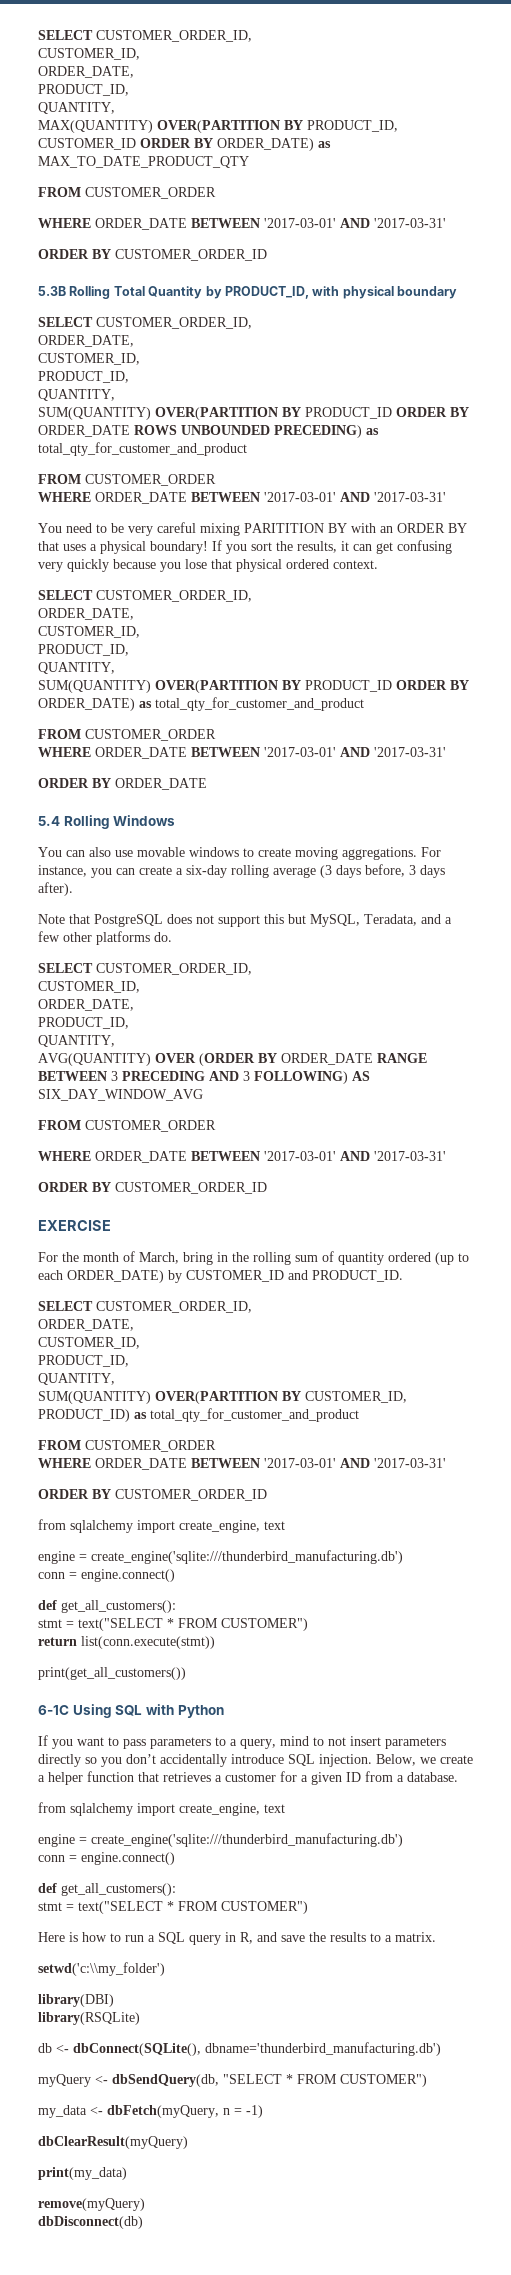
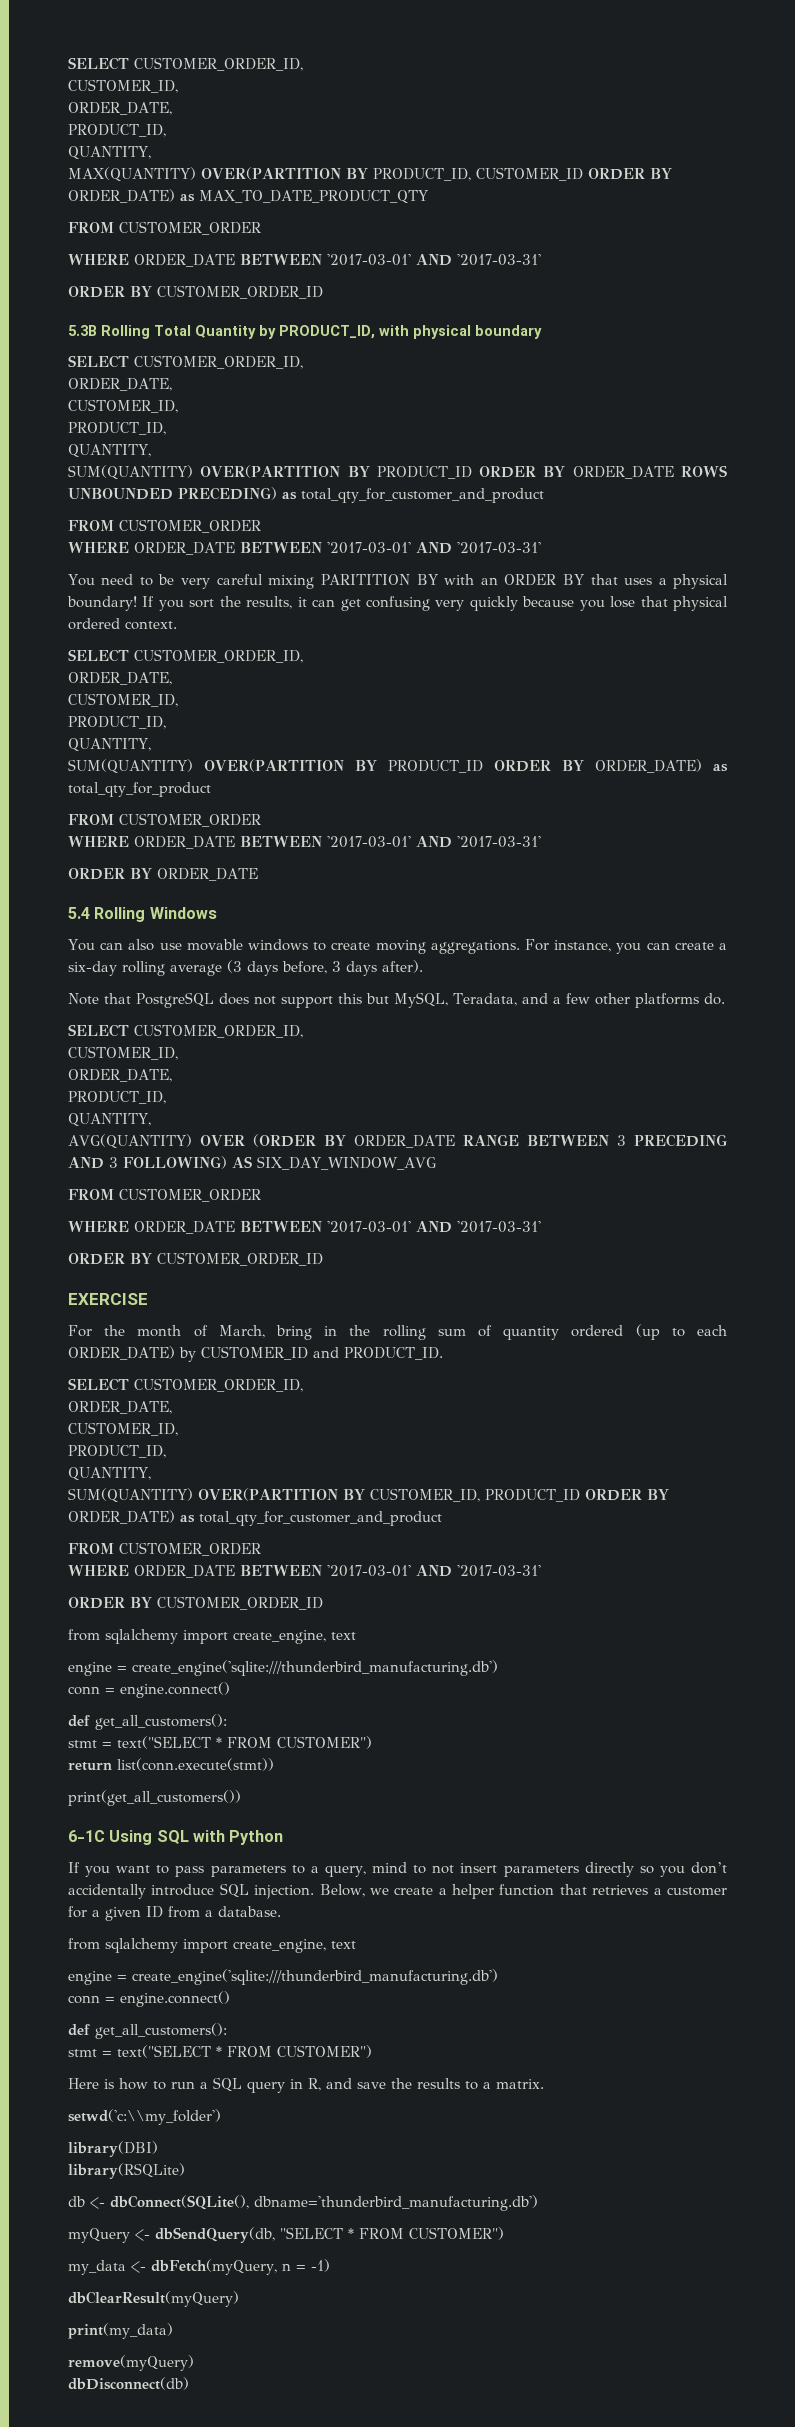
- SUM(QUANTITY) OVER(PARTITION BY PRODUCT_ID ORDER BY ORDER_DATE) as total_qty_for_customer_and_product
+ SUM(QUANTITY) OVER(PARTITION BY PRODUCT_ID ORDER BY ORDER_DATE) as total_qty_for_product
- SUM(QUANTITY) OVER(PARTITION BY CUSTOMER_ID, PRODUCT_ID) as total_qty_for_customer_and_product
+ SUM(QUANTITY) OVER(PARTITION BY CUSTOMER_ID, PRODUCT_ID ORDER BY ORDER_DATE) as total_qty_for_customer_and_product

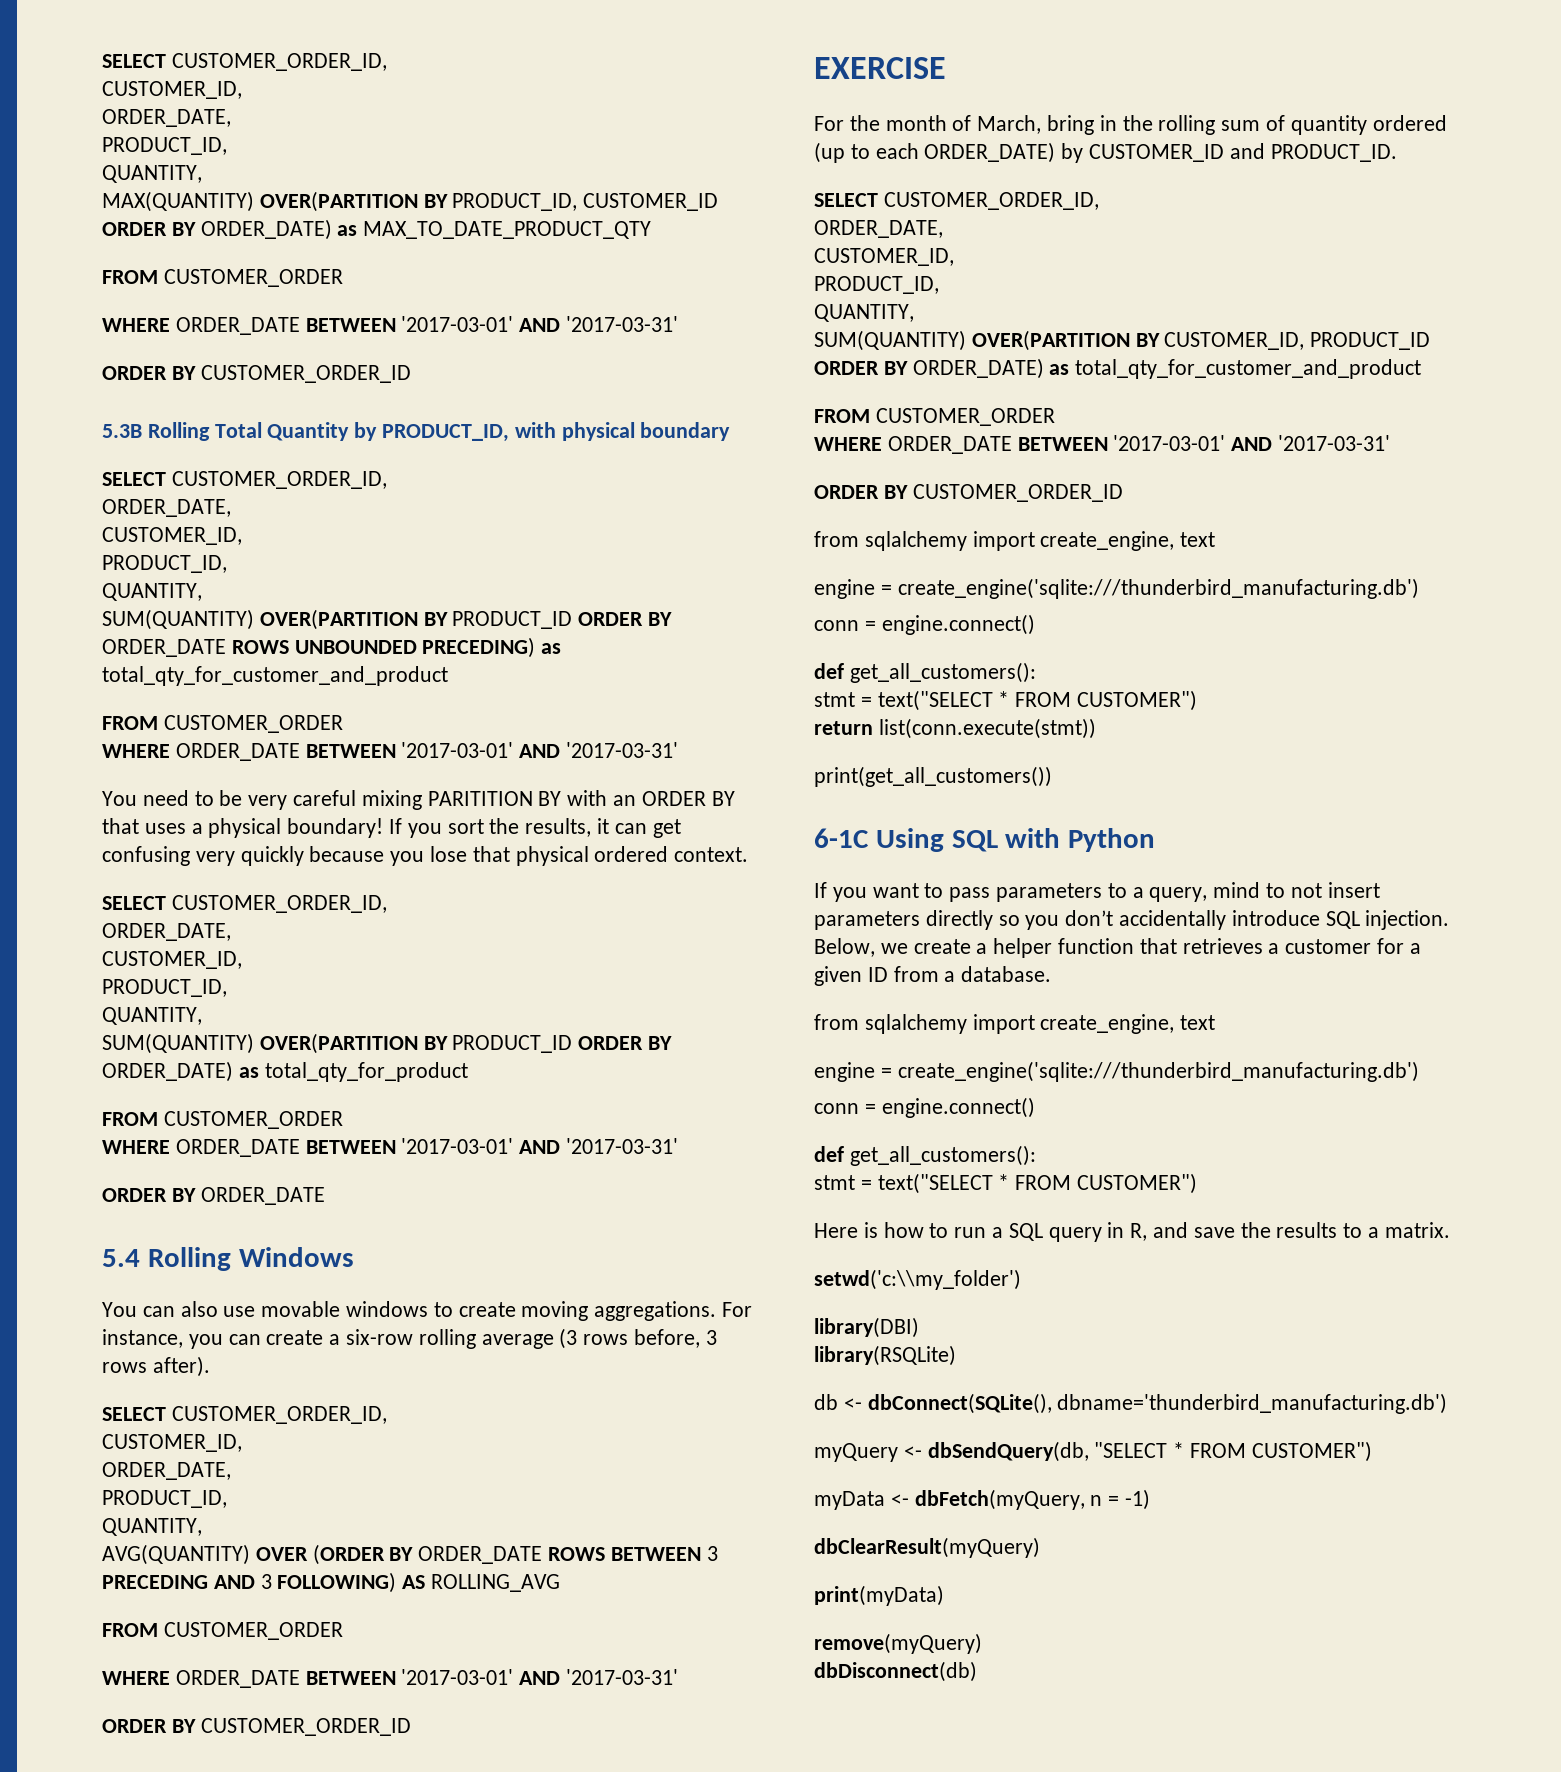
- For instance, you can create a six-day rolling average (3 days before, 3 days after).
+ For instance, you can create a six-row rolling average (3 rows before, 3 rows after).
- Note that PostgreSQL does not support this but MySQL, Teradata, and a few other platforms do.
- AVG(QUANTITY) OVER (ORDER BY ORDER_DATE RANGE BETWEEN 3 PRECEDING AND 3 FOLLOWING) AS SIX_DAY_WINDOW_AVG
+ AVG(QUANTITY) OVER (ORDER BY ORDER_DATE ROWS BETWEEN 3 PRECEDING AND 3 FOLLOWING) AS ROLLING_AVG
- my_data <- dbFetch(myQuery, n = -1)
+ myData <- dbFetch(myQuery, n = -1)
- print(my_data)
+ print(myData)

